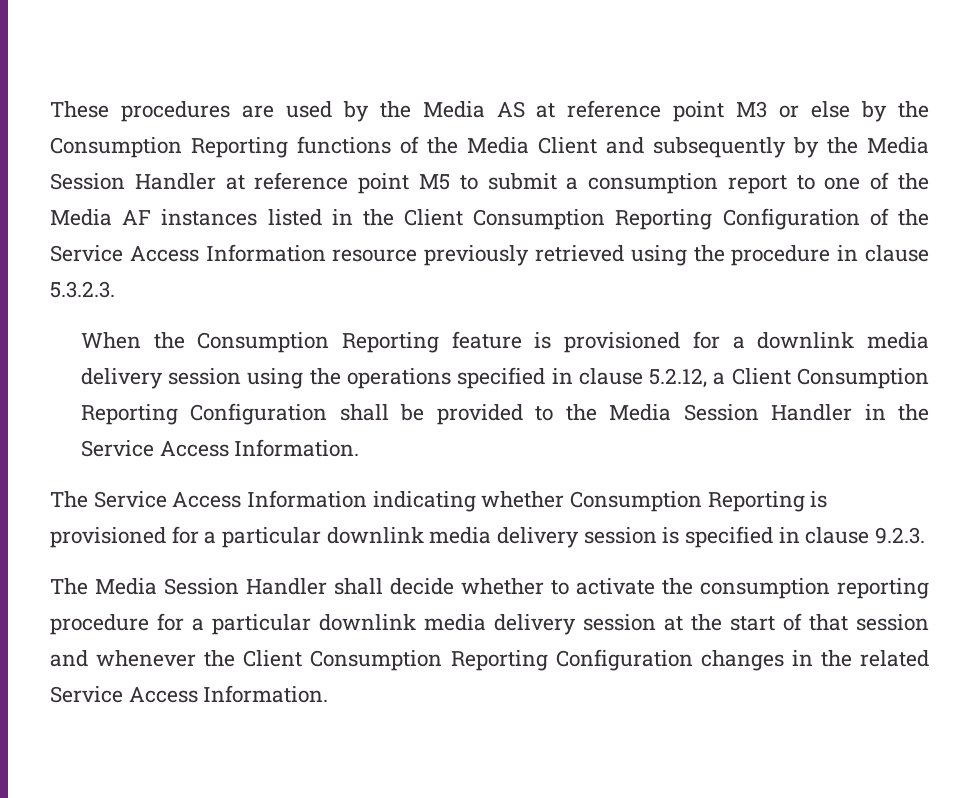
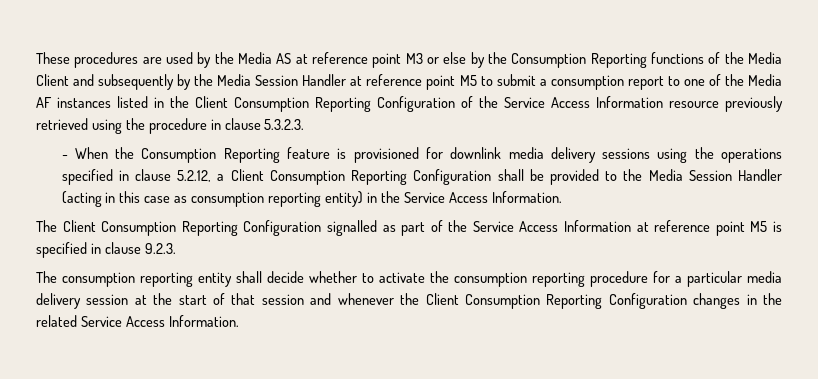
- When the Consumption Reporting feature is provisioned for a downlink media delivery session using the operations specified in clause 5.2.12, a Client Consumption Reporting Configuration shall be provided to the Media Session Handler in the Service Access Information.
+ - When the Consumption Reporting feature is provisioned for downlink media delivery sessions using the operations specified in clause 5.2.12, a Client Consumption Reporting Configuration shall be provided to the Media Session Handler (acting in this case as consumption reporting entity) in the Service Access Information.
- The Service Access Information indicating whether Consumption Reporting is provisioned for a particular downlink media delivery session is specified in clause 9.2.3.
+ The Client Consumption Reporting Configuration signalled as part of the Service Access Information at reference point M5 is specified in clause 9.2.3.
- The Media Session Handler shall decide whether to activate the consumption reporting procedure for a particular downlink media delivery session at the start of that session and whenever the Client Consumption Reporting Configuration changes in the related Service Access Information.
+ The consumption reporting entity shall decide whether to activate the consumption reporting procedure for a particular media delivery session at the start of that session and whenever the Client Consumption Reporting Configuration changes in the related Service Access Information.

